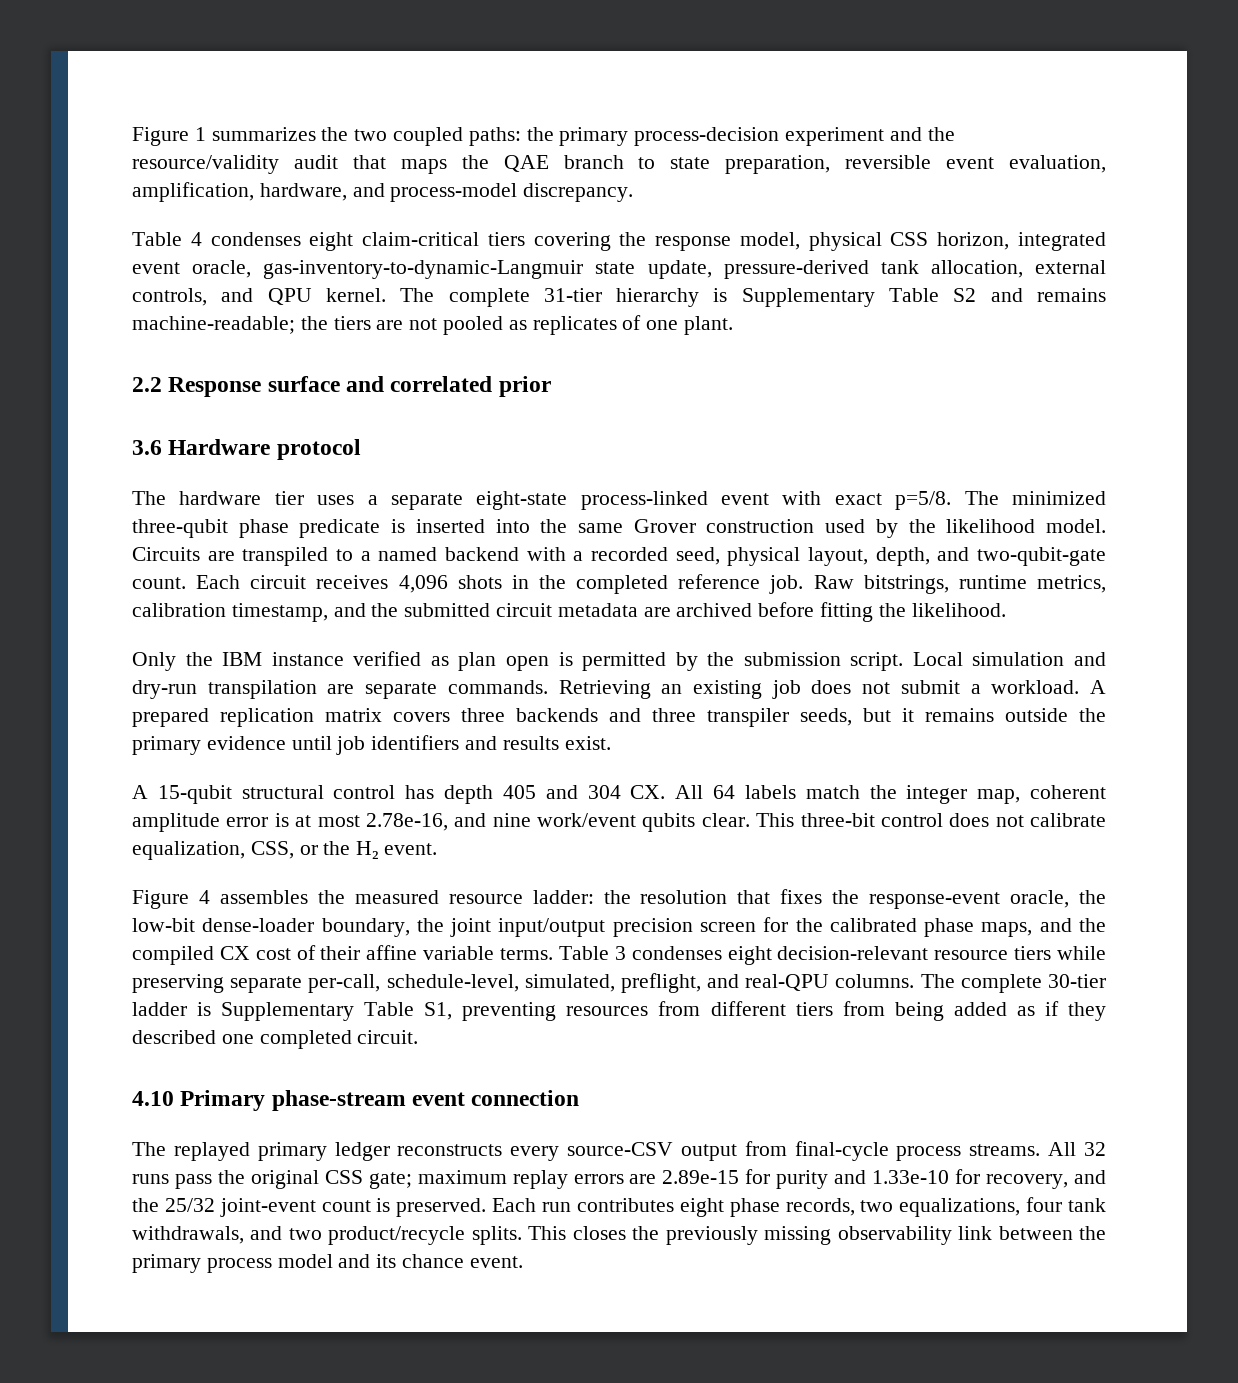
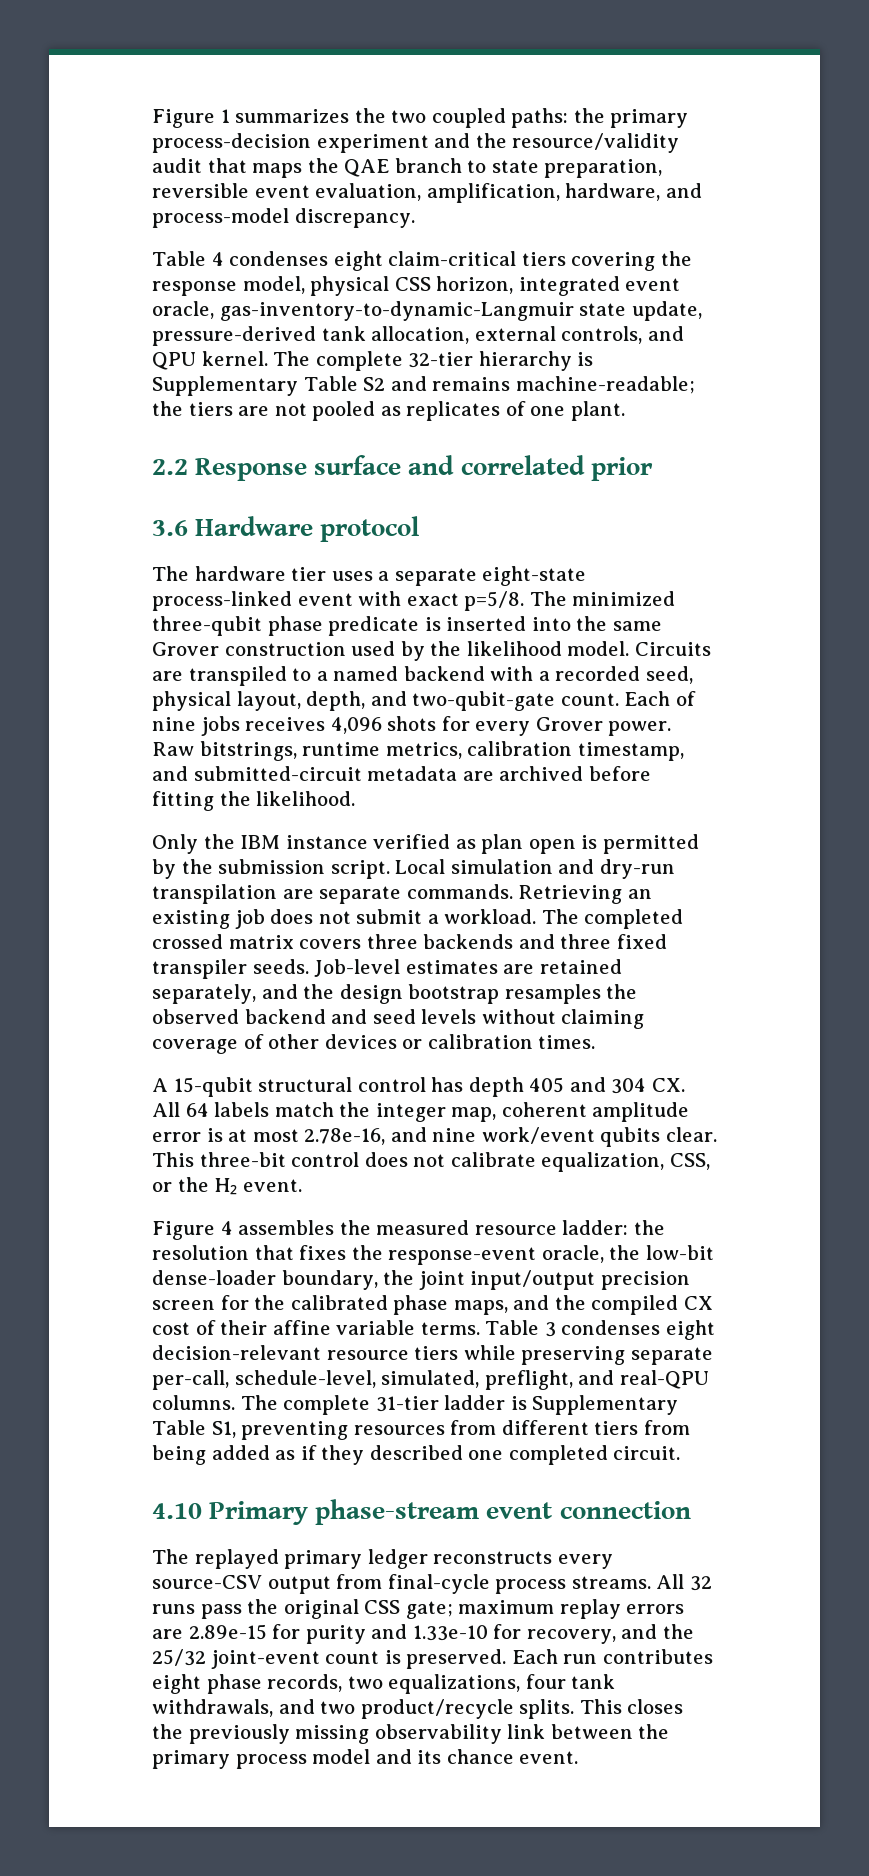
- The complete 31-tier hierarchy is Supplementary Table S2 and remains machine-readable; the tiers are not pooled as replicates of one plant.
+ The complete 32-tier hierarchy is Supplementary Table S2 and remains machine-readable; the tiers are not pooled as replicates of one plant.
- Each circuit receives 4,096 shots in the completed reference job.
+ Each of nine jobs receives 4,096 shots for every Grover power.
- Raw bitstrings, runtime metrics, calibration timestamp, and the submitted circuit metadata are archived before fitting the likelihood.
+ Raw bitstrings, runtime metrics, calibration timestamp, and submitted-circuit metadata are archived before fitting the likelihood.
- A prepared replication matrix covers three backends and three transpiler seeds, but it remains outside the primary evidence until job identifiers and results exist.
+ The completed crossed matrix covers three backends and three fixed transpiler seeds. Job-level estimates are retained separately, and the design bootstrap resamples the observed backend and seed levels without claiming coverage of other devices or calibration times.
- The complete 30-tier ladder is Supplementary Table S1, preventing resources from different tiers from being added as if they described one completed circuit.
+ The complete 31-tier ladder is Supplementary Table S1, preventing resources from different tiers from being added as if they described one completed circuit.

